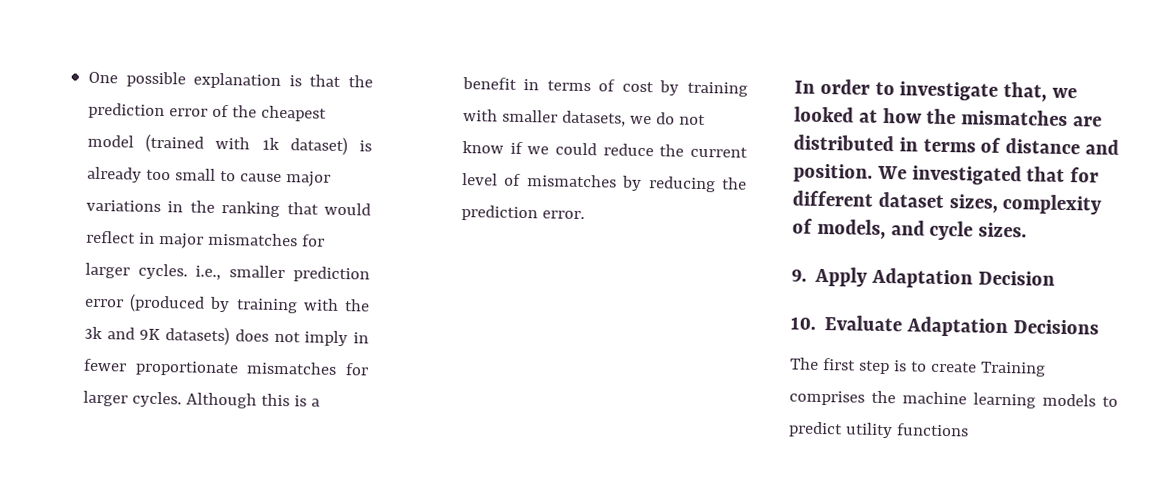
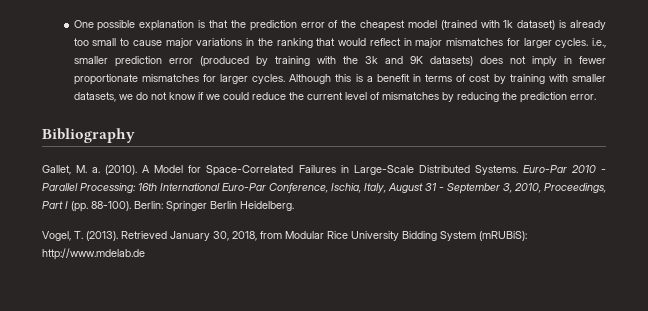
- In order to investigate that, we looked at how the mismatches are distributed in terms of distance and position. We investigated that for different dataset sizes, complexity of models, and cycle sizes.
- 9. Apply Adaptation Decision
- 10. Evaluate Adaptation Decisions
- The first step is to create Training comprises the machine learning models to predict utility functions
+ Bibliography
+ Gallet, M. a. (2010). A Model for Space-Correlated Failures in Large-Scale Distributed Systems. Euro-Par 2010 - Parallel Processing: 16th International Euro-Par Conference, Ischia, Italy, August 31 - September 3, 2010, Proceedings, Part I (pp. 88-100). Berlin: Springer Berlin Heidelberg.
+ Vogel, T. (2013). Retrieved January 30, 2018, from Modular Rice University Bidding System (mRUBiS): http://www.mdelab.de

